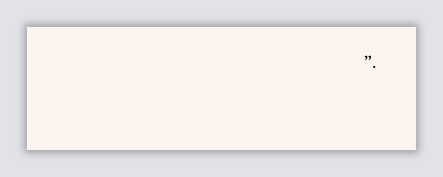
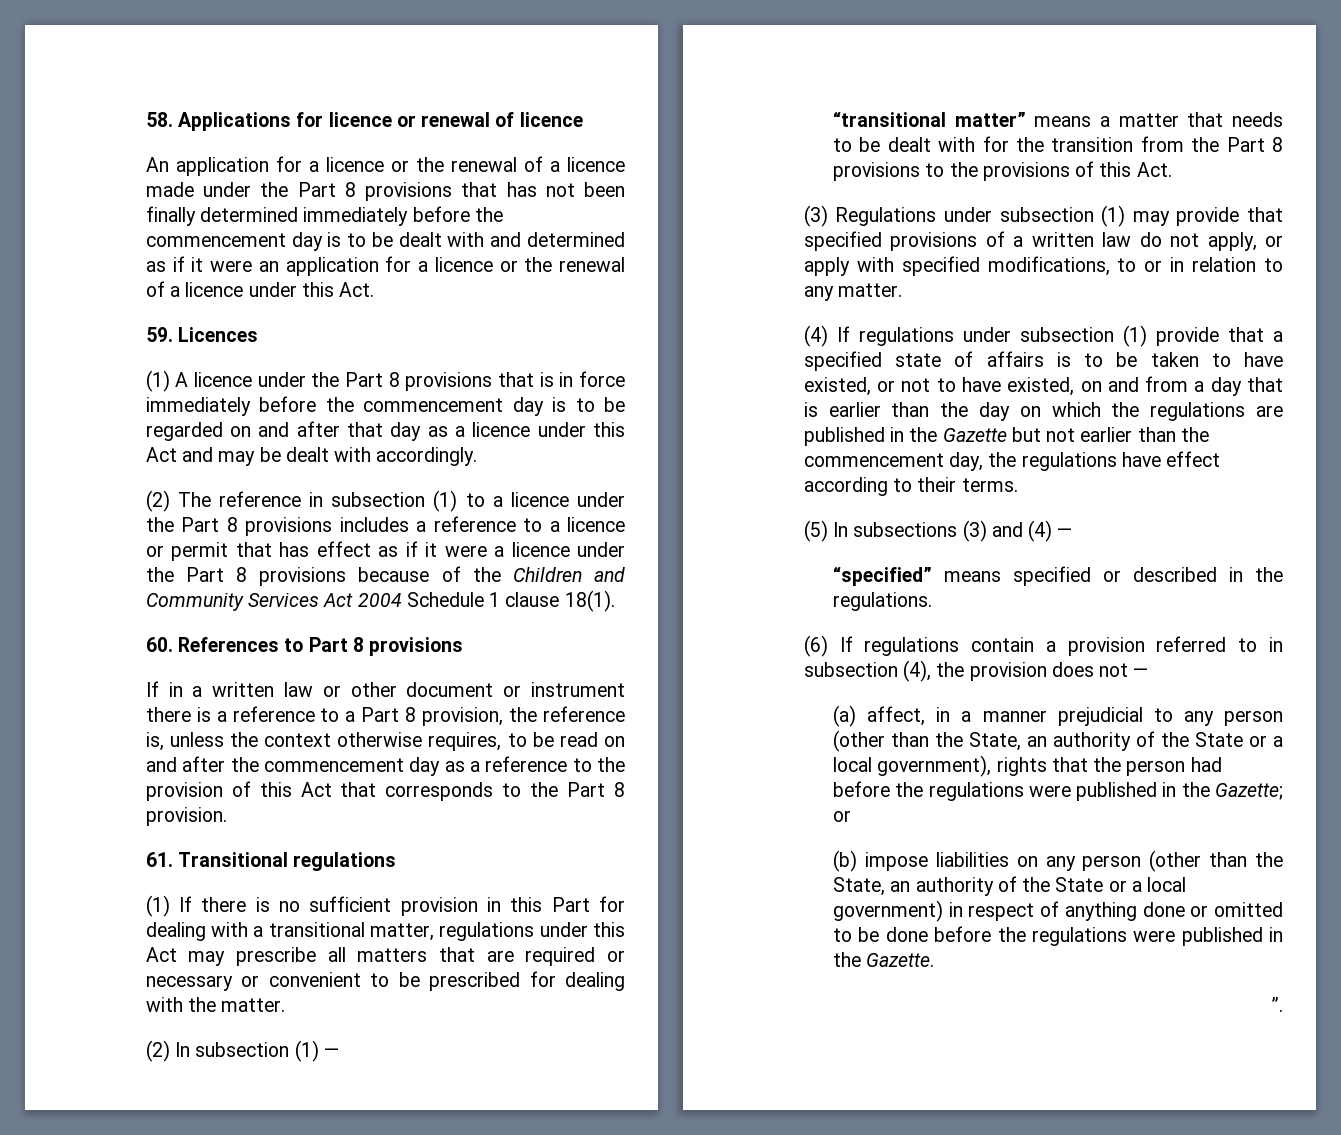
+ 58. Applications for licence or renewal of licence
+ An application for a licence or the renewal of a licence made under the Part 8 provisions that has not been finally determined immediately before the commencement day is to be dealt with and determined as if it were an application for a licence or the renewal of a licence under this Act.
+ 59. Licences
+ (1) A licence under the Part 8 provisions that is in force immediately before the commencement day is to be regarded on and after that day as a licence under this Act and may be dealt with accordingly.
+ (2) The reference in subsection (1) to a licence under the Part 8 provisions includes a reference to a licence or permit that has effect as if it were a licence under the Part 8 provisions because of the Children and Community Services Act 2004 Schedule 1 clause 18(1).
+ 60. References to Part 8 provisions
+ If in a written law or other document or instrument there is a reference to a Part 8 provision, the reference is, unless the context otherwise requires, to be read on and after the commencement day as a reference to the provision of this Act that corresponds to the Part 8 provision.
+ 61. Transitional regulations
+ (1) If there is no sufficient provision in this Part for dealing with a transitional matter, regulations under this Act may prescribe all matters that are required or necessary or convenient to be prescribed for dealing with the matter.
+ (2) In subsection (1) —
+ “transitional matter” means a matter that needs to be dealt with for the transition from the Part 8 provisions to the provisions of this Act.
+ (3) Regulations under subsection (1) may provide that specified provisions of a written law do not apply, or apply with specified modifications, to or in relation to any matter.
+ (4) If regulations under subsection (1) provide that a specified state of affairs is to be taken to have existed, or not to have existed, on and from a day that is earlier than the day on which the regulations are published in the Gazette but not earlier than the commencement day, the regulations have effect according to their terms.
+ (5) In subsections (3) and (4) —
+ “specified” means specified or described in the regulations.
+ (6) If regulations contain a provision referred to in subsection (4), the provision does not —
+ (a) affect, in a manner prejudicial to any person (other than the State, an authority of the State or a local government), rights that the person had before the regulations were published in the Gazette; or
+ (b) impose liabilities on any person (other than the State, an authority of the State or a local government) in respect of anything done or omitted to be done before the regulations were published in the Gazette.

